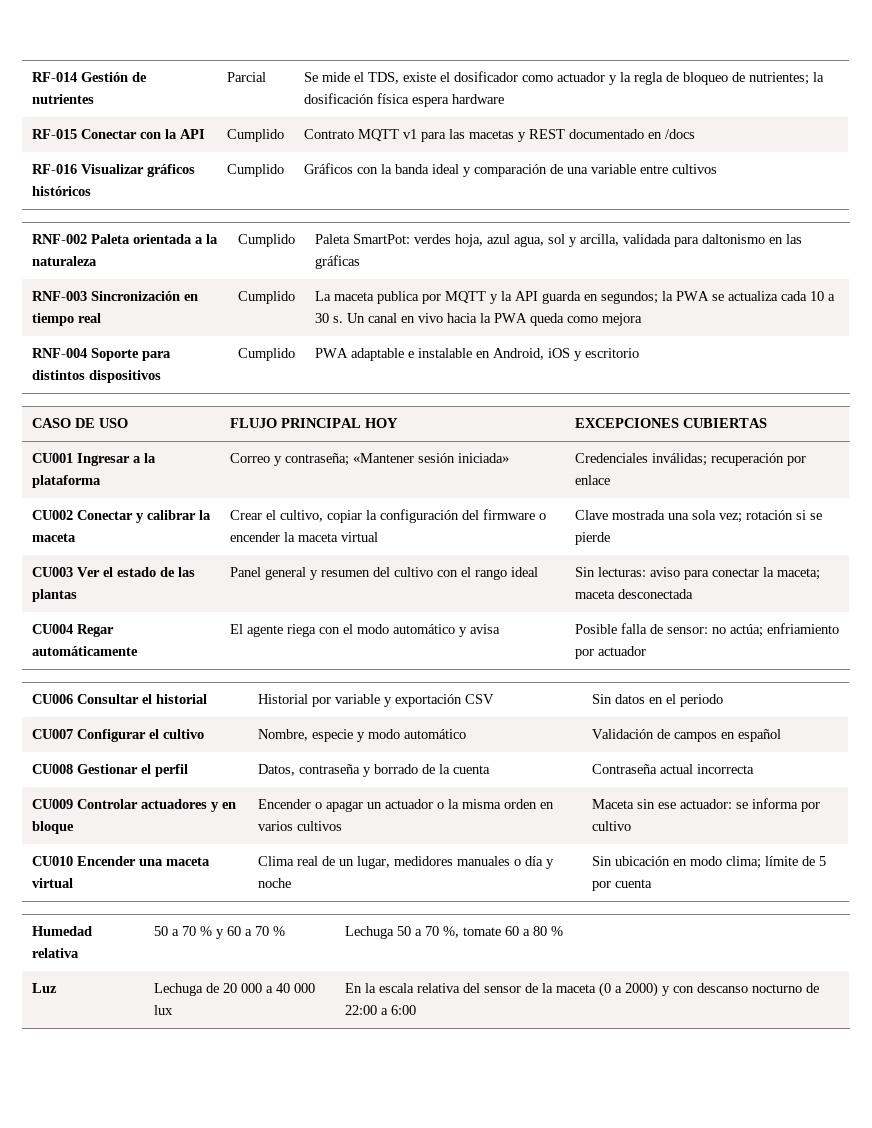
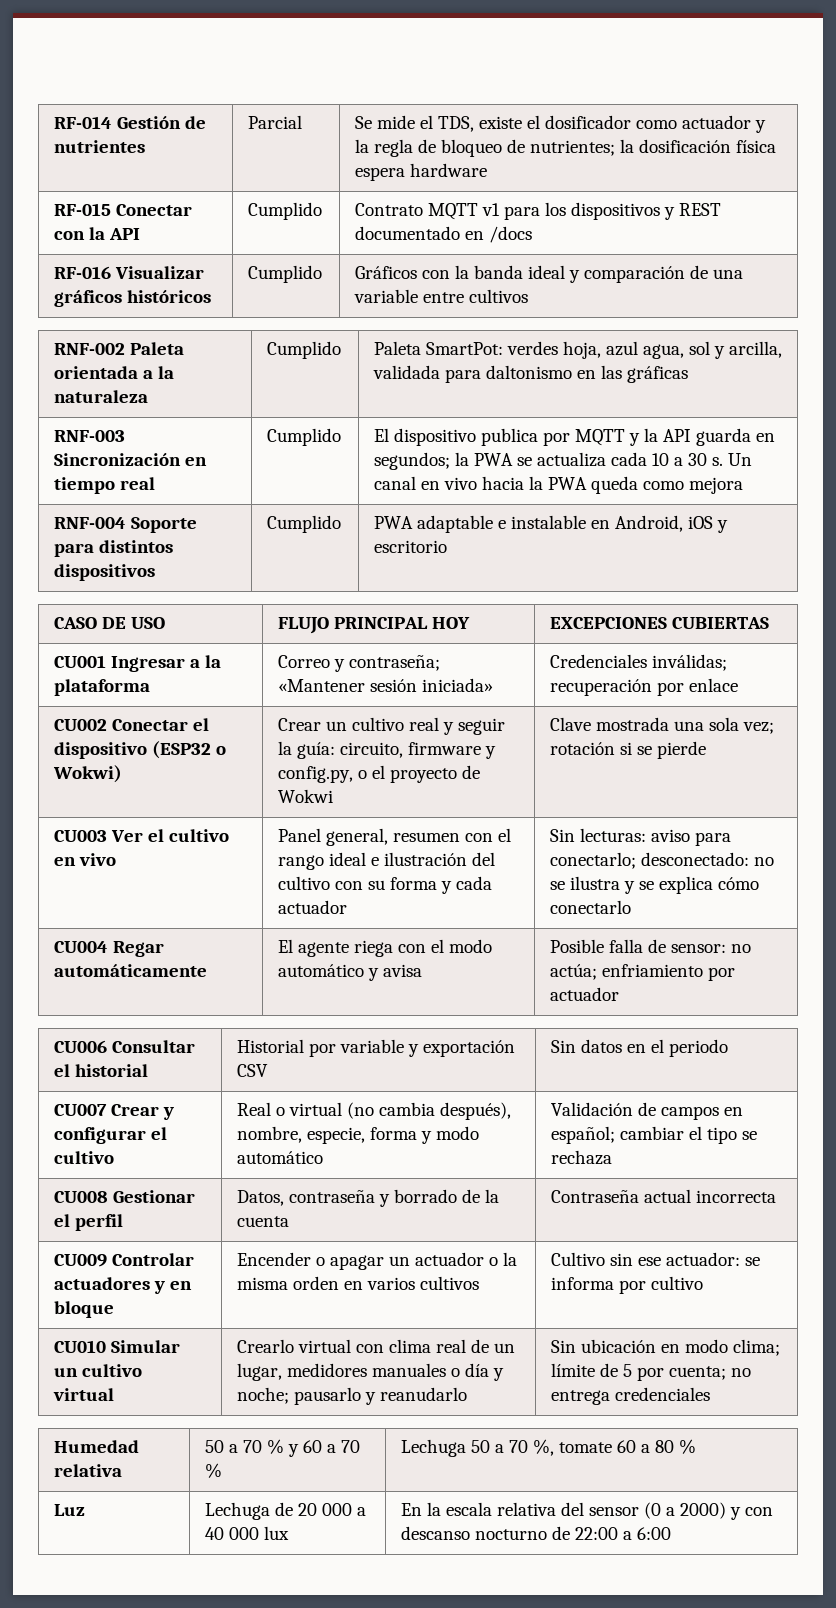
- RF-015 Conectar con la API | Cumplido | Contrato MQTT v1 para las macetas y REST documentado en /docs
+ RF-015 Conectar con la API | Cumplido | Contrato MQTT v1 para los dispositivos y REST documentado en /docs
- RNF-003 Sincronización en tiempo real | Cumplido | La maceta publica por MQTT y la API guarda en segundos; la PWA se actualiza cada 10 a 30 s. Un canal en vivo hacia la PWA queda como mejora
+ RNF-003 Sincronización en tiempo real | Cumplido | El dispositivo publica por MQTT y la API guarda en segundos; la PWA se actualiza cada 10 a 30 s. Un canal en vivo hacia la PWA queda como mejora
- CU002 Conectar y calibrar la maceta | Crear el cultivo, copiar la configuración del firmware o encender la maceta virtual | Clave mostrada una sola vez; rotación si se pierde
+ CU002 Conectar el dispositivo (ESP32 o Wokwi) | Crear un cultivo real y seguir la guía: circuito, firmware y config.py, o el proyecto de Wokwi | Clave mostrada una sola vez; rotación si se pierde
- CU003 Ver el estado de las plantas | Panel general y resumen del cultivo con el rango ideal | Sin lecturas: aviso para conectar la maceta; maceta desconectada
+ CU003 Ver el cultivo en vivo | Panel general, resumen con el rango ideal e ilustración del cultivo con su forma y cada actuador | Sin lecturas: aviso para conectarlo; desconectado: no se ilustra y se explica cómo conectarlo
- CU007 Configurar el cultivo | Nombre, especie y modo automático | Validación de campos en español
+ CU007 Crear y configurar el cultivo | Real o virtual (no cambia después), nombre, especie, forma y modo automático | Validación de campos en español; cambiar el tipo se rechaza
- CU009 Controlar actuadores y en bloque | Encender o apagar un actuador o la misma orden en varios cultivos | Maceta sin ese actuador: se informa por cultivo
+ CU009 Controlar actuadores y en bloque | Encender o apagar un actuador o la misma orden en varios cultivos | Cultivo sin ese actuador: se informa por cultivo
- CU010 Encender una maceta virtual | Clima real de un lugar, medidores manuales o día y noche | Sin ubicación en modo clima; límite de 5 por cuenta
+ CU010 Simular un cultivo virtual | Crearlo virtual con clima real de un lugar, medidores manuales o día y noche; pausarlo y reanudarlo | Sin ubicación en modo clima; límite de 5 por cuenta; no entrega credenciales
- Luz | Lechuga de 20 000 a 40 000 lux | En la escala relativa del sensor de la maceta (0 a 2000) y con descanso nocturno de 22:00 a 6:00
+ Luz | Lechuga de 20 000 a 40 000 lux | En la escala relativa del sensor (0 a 2000) y con descanso nocturno de 22:00 a 6:00

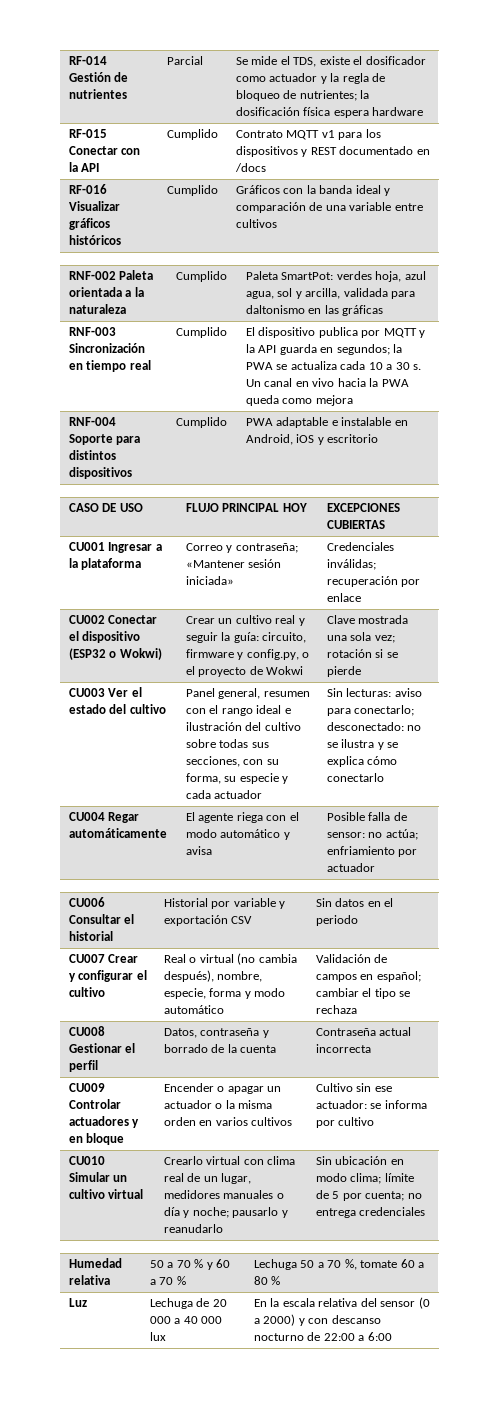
- CU003 Ver el cultivo en vivo
+ CU003 Ver el estado del cultivo
- Panel general, resumen con el rango ideal e ilustración del cultivo con su forma y cada actuador
+ Panel general, resumen con el rango ideal e ilustración del cultivo sobre todas sus secciones, con su forma, su especie y cada actuador

